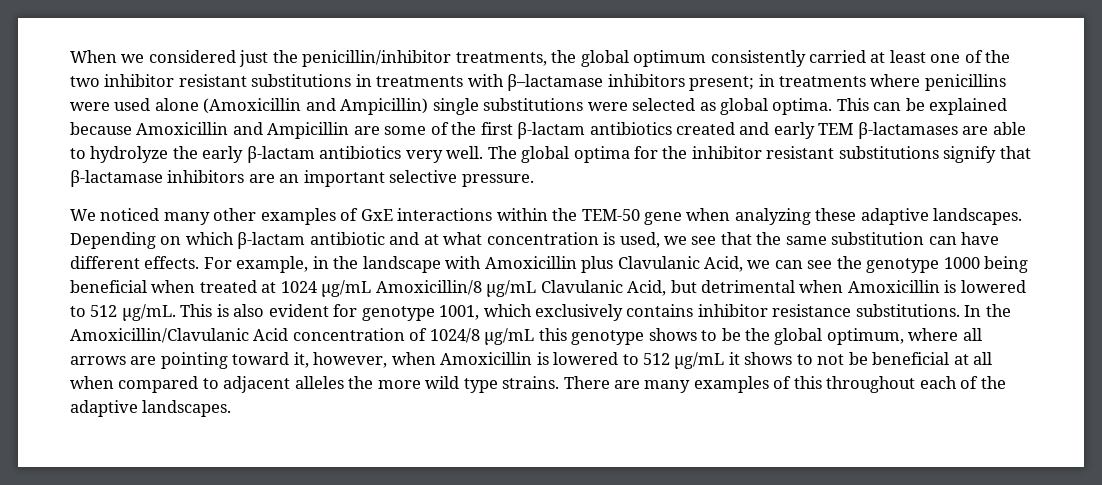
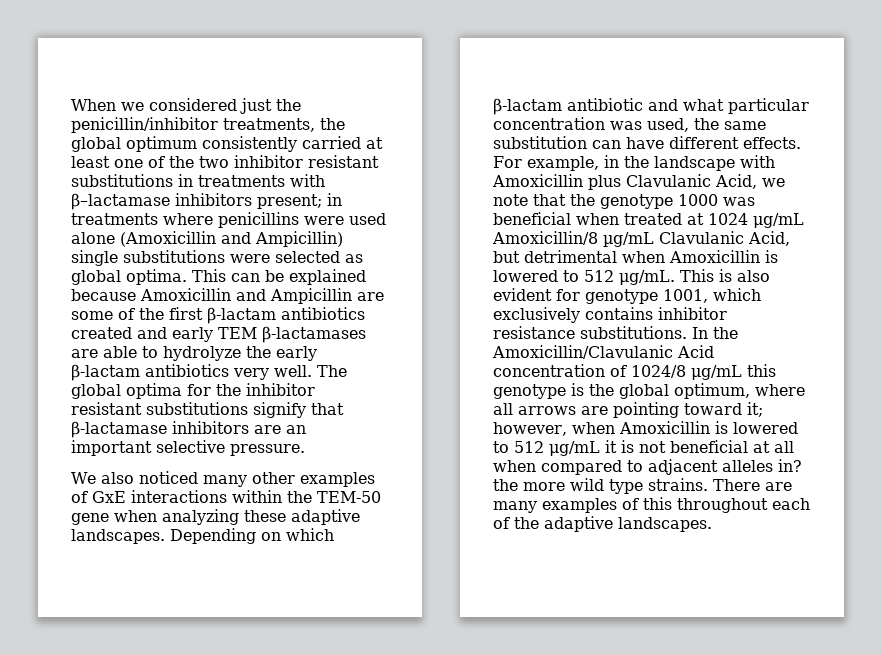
- We noticed many other examples of GxE interactions within the TEM-50 gene when analyzing these adaptive landscapes.
+ We also noticed many other examples of GxE interactions within the TEM-50 gene when analyzing these adaptive landscapes.
- Depending on which β-lactam antibiotic and at what concentration is used, we see that the same substitution can have different effects.
+ Depending on which β-lactam antibiotic and what particular concentration was used, the same substitution can have different effects.
- For example, in the landscape with Amoxicillin plus Clavulanic Acid, we can see the genotype 1000 being beneficial when treated at 1024 μg/mL Amoxicillin/8 µg/mL Clavulanic Acid, but detrimental when Amoxicillin is lowered to 512 μg/mL.
+ For example, in the landscape with Amoxicillin plus Clavulanic Acid, we note that the genotype 1000 was beneficial when treated at 1024 μg/mL Amoxicillin/8 µg/mL Clavulanic Acid, but detrimental when Amoxicillin is lowered to 512 μg/mL.
- In the Amoxicillin/Clavulanic Acid concentration of 1024/8 μg/mL this genotype shows to be the global optimum, where all arrows are pointing toward it, however, when Amoxicillin is lowered to 512 μg/mL it shows to not be beneficial at all when compared to adjacent alleles the more wild type strains.
+ In the Amoxicillin/Clavulanic Acid concentration of 1024/8 μg/mL this genotype is the global optimum, where all arrows are pointing toward it; however, when Amoxicillin is lowered to 512 μg/mL it is not beneficial at all when compared to adjacent alleles in? the more wild type strains.

